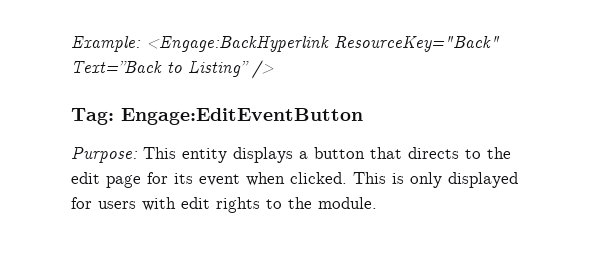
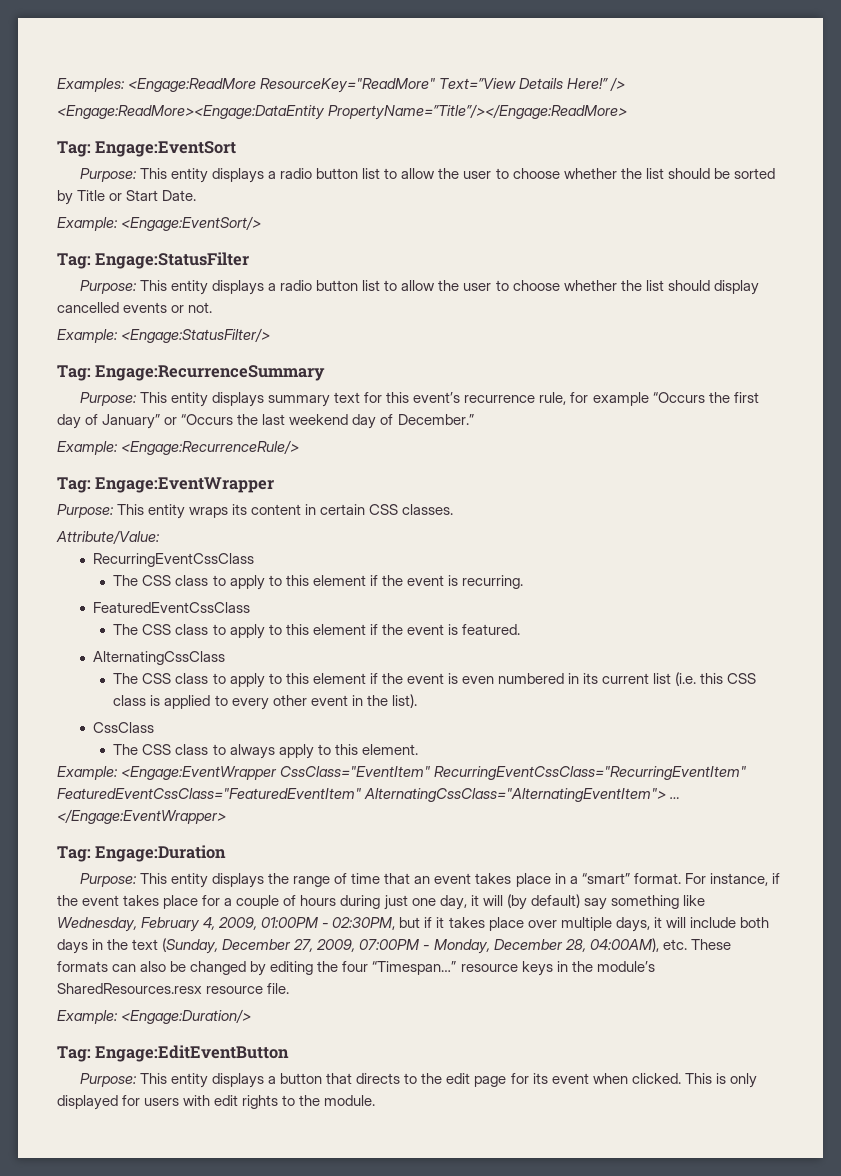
- Example: <Engage:BackHyperlink ResourceKey="Back" Text=”Back to Listing” />
+ Examples: <Engage:ReadMore ResourceKey="ReadMore" Text=”View Details Here!” />
+ <Engage:ReadMore><Engage:DataEntity PropertyName=”Title”/></Engage:ReadMore>
+ Tag: Engage:EventSort
+ Purpose: This entity displays a radio button list to allow the user to choose whether the list should be sorted by Title or Start Date.
+ Example: <Engage:EventSort/>
+ Tag: Engage:StatusFilter
+ Purpose: This entity displays a radio button list to allow the user to choose whether the list should display cancelled events or not.
+ Example: <Engage:StatusFilter/>
+ Tag: Engage:RecurrenceSummary
+ Purpose: This entity displays summary text for this event’s recurrence rule, for example “Occurs the first day of January” or “Occurs the last weekend day of December.”
+ Example: <Engage:RecurrenceRule/>
+ Tag: Engage:EventWrapper
+ Purpose: This entity wraps its content in certain CSS classes.
+ Attribute/Value:
+ RecurringEventCssClass
+ The CSS class to apply to this element if the event is recurring.
+ FeaturedEventCssClass
+ The CSS class to apply to this element if the event is featured.
+ AlternatingCssClass
+ The CSS class to apply to this element if the event is even numbered in its current list (i.e. this CSS class is applied to every other event in the list).
+ CssClass
+ The CSS class to always apply to this element.
+ Example: <Engage:EventWrapper CssClass="EventItem" RecurringEventCssClass="RecurringEventItem" FeaturedEventCssClass="FeaturedEventItem" AlternatingCssClass="AlternatingEventItem"> … </Engage:EventWrapper>
+ Tag: Engage:Duration
+ Purpose: This entity displays the range of time that an event takes place in a “smart” format. For instance, if the event takes place for a couple of hours during just one day, it will (by default) say something like Wednesday, February 4, 2009, 01:00PM - 02:30PM, but if it takes place over multiple days, it will include both days in the text (Sunday, December 27, 2009, 07:00PM - Monday, December 28, 04:00AM), etc. These formats can also be changed by editing the four “Timespan…” resource keys in the module’s SharedResources.resx resource file.
+ Example: <Engage:Duration/>

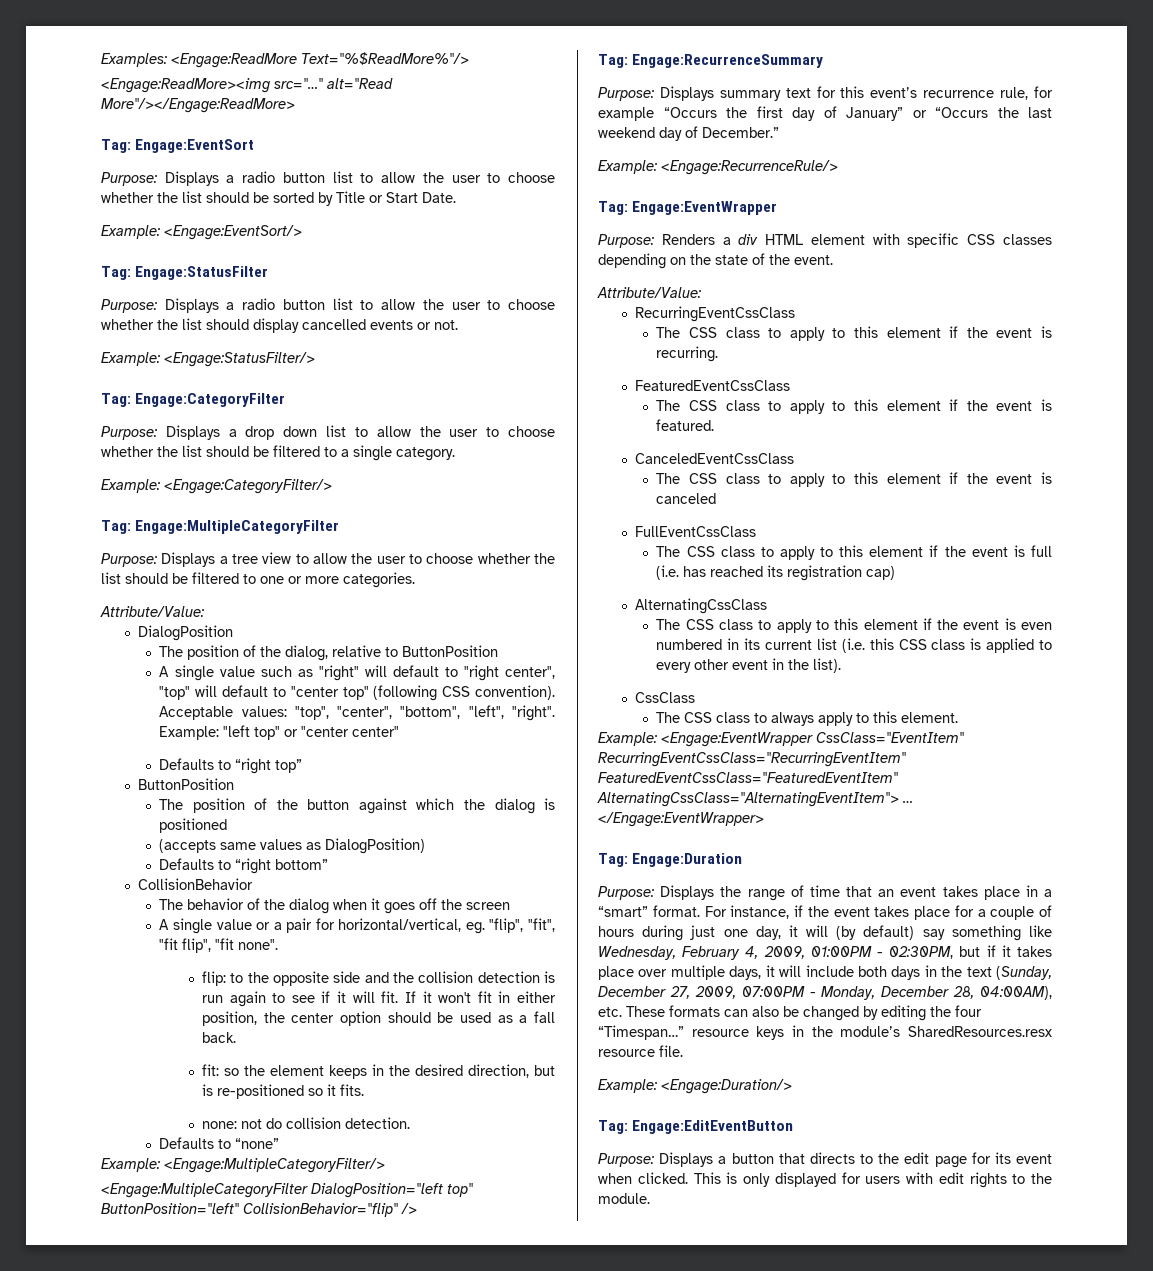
- Examples: <Engage:ReadMore ResourceKey="ReadMore" Text=”View Details Here!” />
- <Engage:ReadMore><Engage:DataEntity PropertyName=”Title”/></Engage:ReadMore>
+ Examples: <Engage:ReadMore Text="%$ReadMore%"/>
+ <Engage:ReadMore><img src="…" alt="Read More"/></Engage:ReadMore>
- Purpose: This entity displays a radio button list to allow the user to choose whether the list should be sorted by Title or Start Date.
+ Purpose: Displays a radio button list to allow the user to choose whether the list should be sorted by Title or Start Date.
- Purpose: This entity displays a radio button list to allow the user to choose whether the list should display cancelled events or not.
+ Purpose: Displays a radio button list to allow the user to choose whether the list should display cancelled events or not.
+ Tag: Engage:CategoryFilter
+ Purpose: Displays a drop down list to allow the user to choose whether the list should be filtered to a single category.
+ Example: <Engage:CategoryFilter/>
+ Tag: Engage:MultipleCategoryFilter
+ Purpose: Displays a tree view to allow the user to choose whether the list should be filtered to one or more categories.
+ Attribute/Value:
+ DialogPosition
+ The position of the dialog, relative to ButtonPosition
+ A single value such as "right" will default to "right center", "top" will default to "center top" (following CSS convention). Acceptable values: "top", "center", "bottom", "left", "right". Example: "left top" or "center center"
+ Defaults to “right top”
+ ButtonPosition
+ The position of the button against which the dialog is positioned
+ (accepts same values as DialogPosition)
+ Defaults to “right bottom”
+ CollisionBehavior
+ The behavior of the dialog when it goes off the screen
+ A single value or a pair for horizontal/vertical, eg. "flip", "fit", "fit flip", "fit none".
+ flip: to the opposite side and the collision detection is run again to see if it will fit. If it won't fit in either position, the center option should be used as a fall back.
+ fit: so the element keeps in the desired direction, but is re-positioned so it fits.
+ none: not do collision detection.
+ Defaults to “none”
+ Example: <Engage:MultipleCategoryFilter/>
+ <Engage:MultipleCategoryFilter DialogPosition="left top" ButtonPosition="left" CollisionBehavior="flip" />
- Purpose: This entity displays summary text for this event’s recurrence rule, for example “Occurs the first day of January” or “Occurs the last weekend day of December.”
+ Purpose: Displays summary text for this event’s recurrence rule, for example “Occurs the first day of January” or “Occurs the last weekend day of December.”
- Purpose: This entity wraps its content in certain CSS classes.
+ Purpose: Renders a div HTML element with specific CSS classes depending on the state of the event.
+ CanceledEventCssClass
+ The CSS class to apply to this element if the event is canceled
+ FullEventCssClass
+ The CSS class to apply to this element if the event is full (i.e. has reached its registration cap)
- Purpose: This entity displays the range of time that an event takes place in a “smart” format.
+ Purpose: Displays the range of time that an event takes place in a “smart” format.
- Purpose: This entity displays a button that directs to the edit page for its event when clicked.
+ Purpose: Displays a button that directs to the edit page for its event when clicked.

